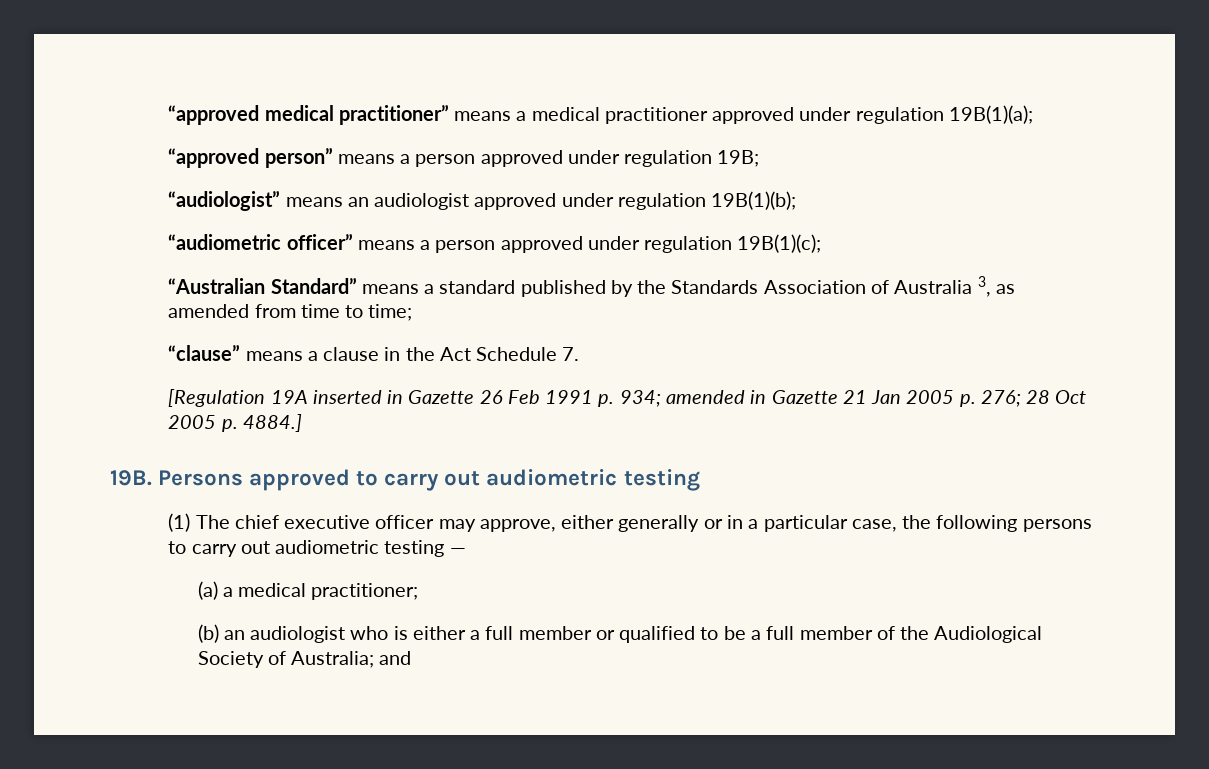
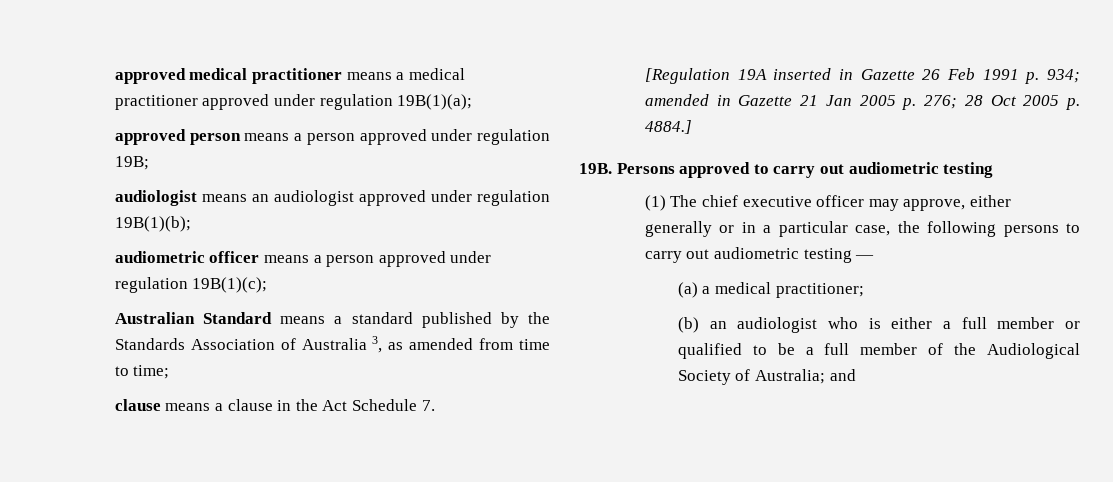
- “approved medical practitioner” means a medical practitioner approved under regulation 19B(1)(a);
+ approved medical practitioner means a medical practitioner approved under regulation 19B(1)(a);
- “approved person” means a person approved under regulation 19B;
+ approved person means a person approved under regulation 19B;
- “audiologist” means an audiologist approved under regulation 19B(1)(b);
+ audiologist means an audiologist approved under regulation 19B(1)(b);
- “audiometric officer” means a person approved under regulation 19B(1)(c);
+ audiometric officer means a person approved under regulation 19B(1)(c);
- “Australian Standard” means a standard published by the Standards Association of Australia 3, as amended from time to time;
+ Australian Standard means a standard published by the Standards Association of Australia 3, as amended from time to time;
- “clause” means a clause in the Act Schedule 7.
+ clause means a clause in the Act Schedule 7.

